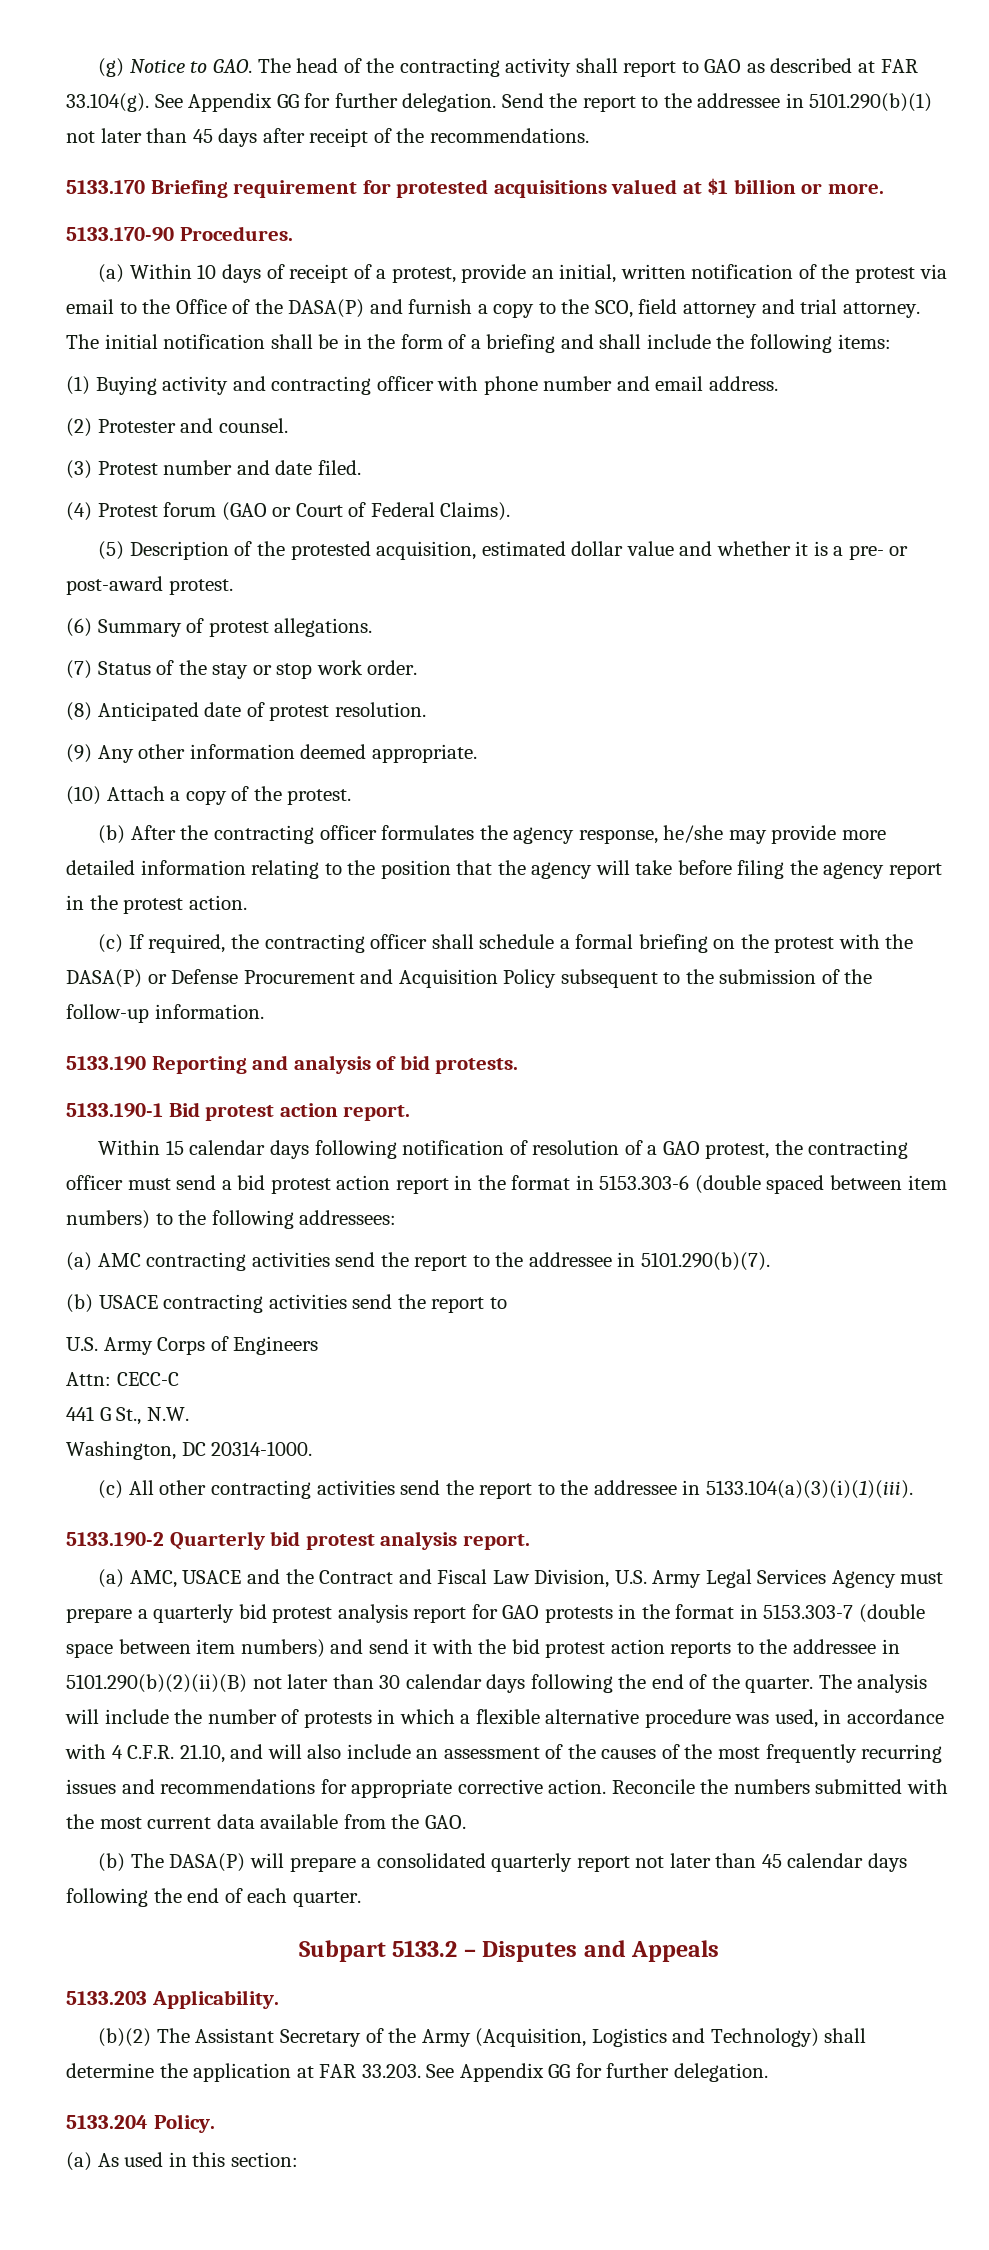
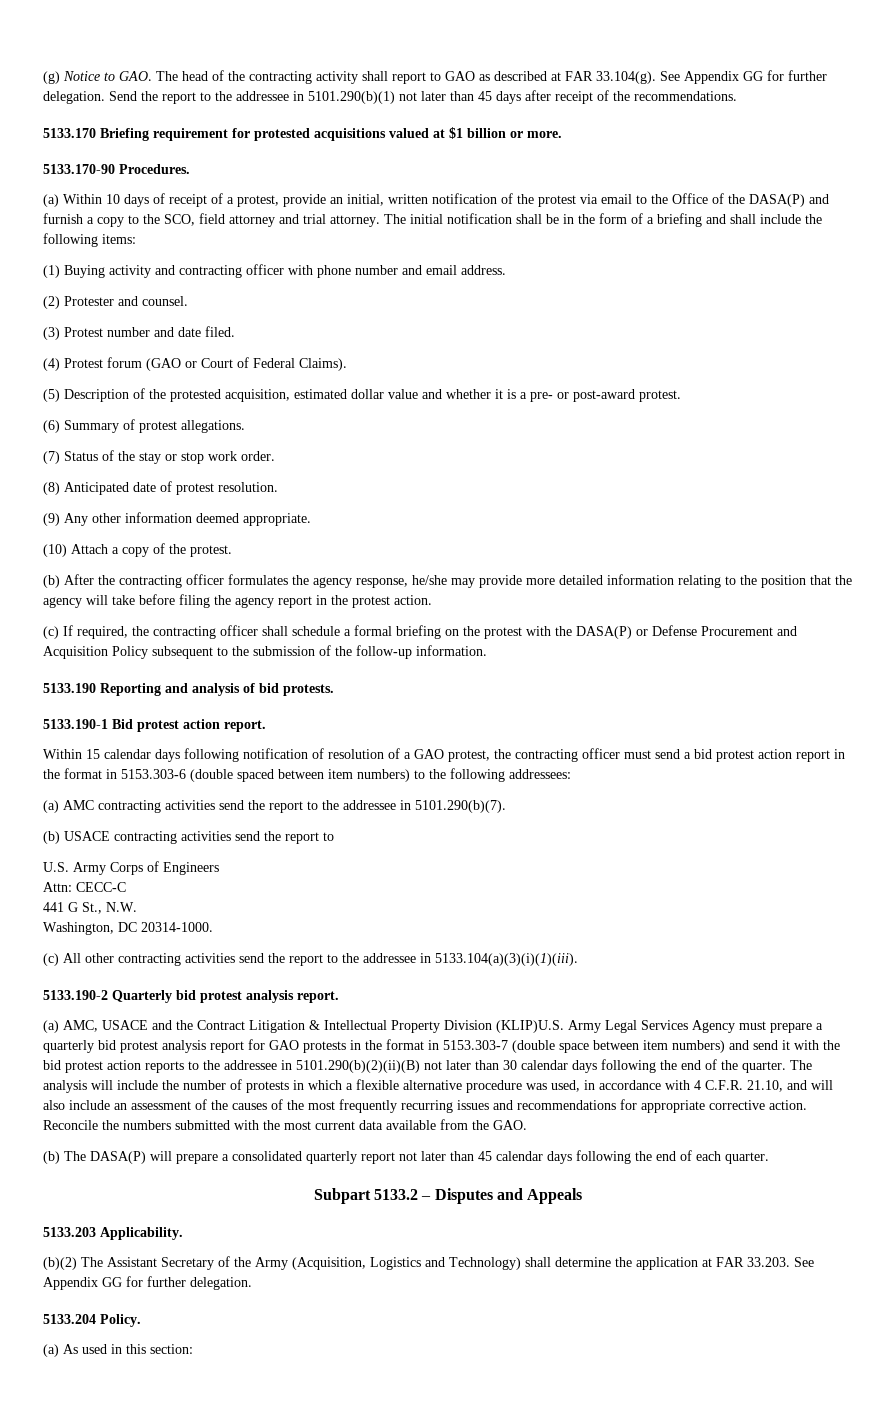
- (a) AMC, USACE and the Contract and Fiscal Law Division, U.S. Army Legal Services Agency must prepare a quarterly bid protest analysis report for GAO protests in the format in 5153.303-7 (double space between item numbers) and send it with the bid protest action reports to the addressee in 5101.290(b)(2)(ii)(B) not later than 30 calendar days following the end of the quarter.
+ (a) AMC, USACE and the Contract Litigation & Intellectual Property Division (KLIP)U.S. Army Legal Services Agency must prepare a quarterly bid protest analysis report for GAO protests in the format in 5153.303-7 (double space between item numbers) and send it with the bid protest action reports to the addressee in 5101.290(b)(2)(ii)(B) not later than 30 calendar days following the end of the quarter.

